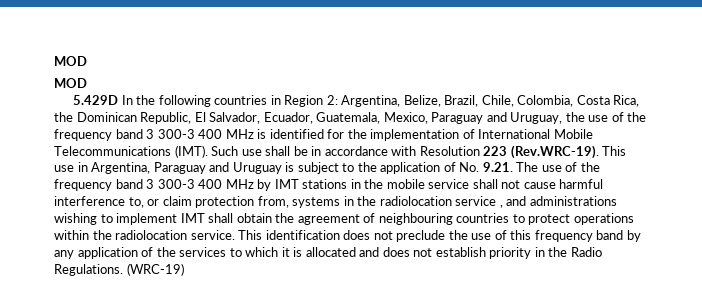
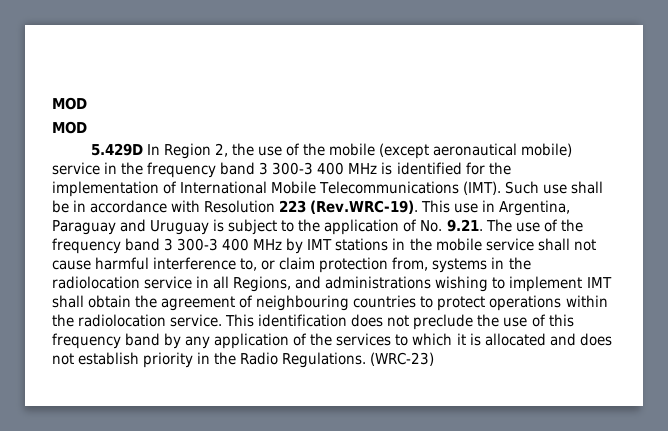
- 5.429D In the following countries in Region 2: Argentina, Belize, Brazil, Chile, Colombia, Costa Rica, the Dominican Republic, El Salvador, Ecuador, Guatemala, Mexico, Paraguay and Uruguay, the use of the frequency band 3 300-3 400 MHz is identified for the implementation of International Mobile Telecommunications (IMT).
+ 5.429D In Region 2, the use of the mobile (except aeronautical mobile) service in the frequency band 3 300-3 400 MHz is identified for the implementation of International Mobile Telecommunications (IMT).
- Such use shall be in accordance with Resolution 223 (Rev.WRC-19). This use in Argentina, Paraguay and Uruguay is subject to the application of No. 9.21. The use of the frequency band 3 300-3 400 MHz by IMT stations in the mobile service shall not cause harmful interference to, or claim protection from, systems in the radiolocation service , and administrations wishing to implement IMT shall obtain the agreement of neighbouring countries to protect operations within the radiolocation service.
+ Such use shall be in accordance with Resolution 223 (Rev.WRC-19). This use in Argentina, Paraguay and Uruguay is subject to the application of No. 9.21. The use of the frequency band 3 300-3 400 MHz by IMT stations in the mobile service shall not cause harmful interference to, or claim protection from, systems in the radiolocation service in all Regions, and administrations wishing to implement IMT shall obtain the agreement of neighbouring countries to protect operations within the radiolocation service.
- (WRC-19)
+ (WRC-23)

